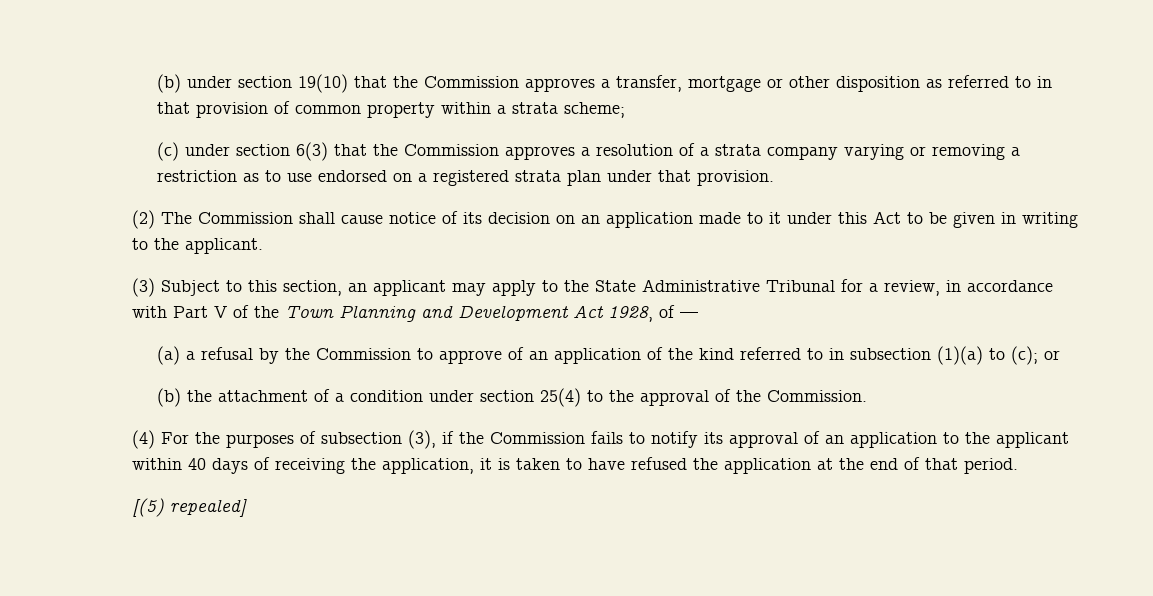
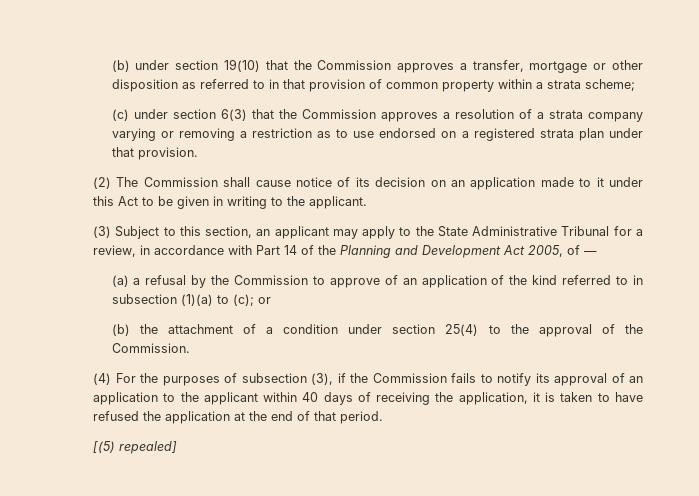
- (3) Subject to this section, an applicant may apply to the State Administrative Tribunal for a review, in accordance with Part V of the Town Planning and Development Act 1928, of —
+ (3) Subject to this section, an applicant may apply to the State Administrative Tribunal for a review, in accordance with Part 14 of the Planning and Development Act 2005, of —

